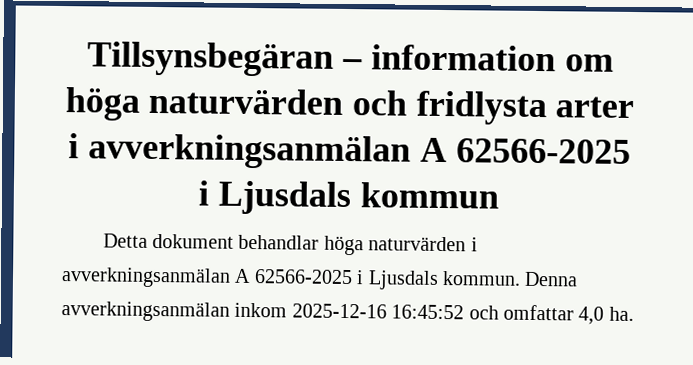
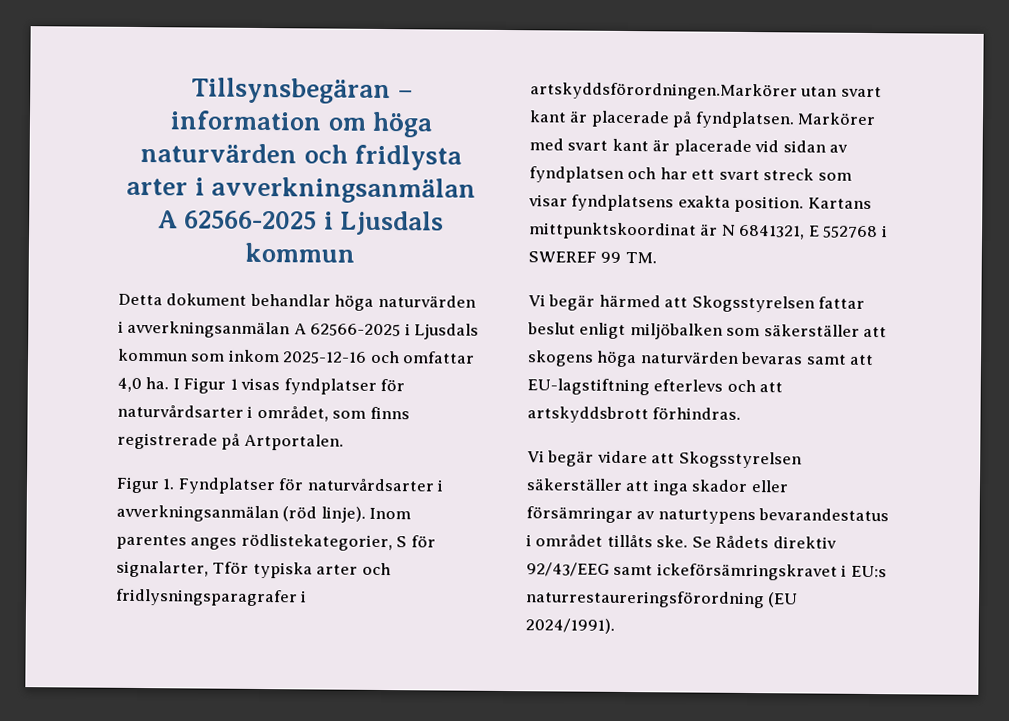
- Detta dokument behandlar höga naturvärden i avverkningsanmälan A 62566-2025 i Ljusdals kommun. Denna avverkningsanmälan inkom 2025-12-16 16:45:52 och omfattar 4,0 ha.
+ Detta dokument behandlar höga naturvärden i avverkningsanmälan A 62566-2025 i Ljusdals kommun som inkom 2025-12-16 och omfattar 4,0 ha.
+ I Figur 1 visas fyndplatser för naturvårdsarter i området, som finns registrerade på Artportalen.
+ Figur 1. Fyndplatser för naturvårdsarter i avverkningsanmälan (röd linje). Inom parentes anges rödlistekategorier, S för signalarter, Tför typiska arter och fridlysningsparagrafer i artskyddsförordningen.Markörer utan svart kant är placerade på fyndplatsen. Markörer med svart kant är placerade vid sidan av fyndplatsen och har ett svart streck som visar fyndplatsens exakta position. Kartans mittpunktskoordinat är N 6841321, E 552768 i SWEREF 99 TM.
+ Vi begär härmed att Skogsstyrelsen fattar beslut enligt miljöbalken som säkerställer att skogens höga naturvärden bevaras samt att EU-lagstiftning efterlevs och att artskyddsbrott förhindras.
+ Vi begär vidare att Skogsstyrelsen säkerställer att inga skador eller försämringar av naturtypens bevarandestatus i området tillåts ske. Se Rådets direktiv 92/43/EEG samt ickeförsämringskravet i EU:s naturrestaureringsförordning (EU 2024/1991).

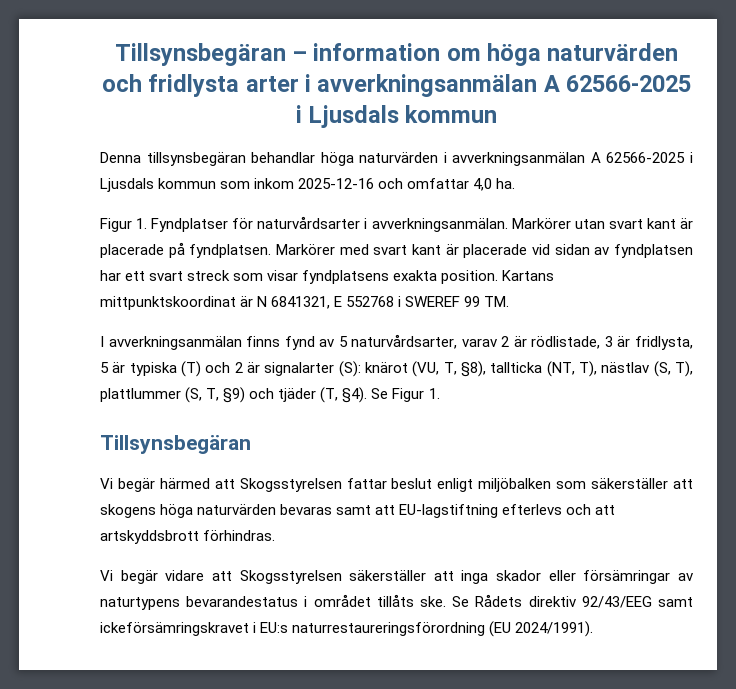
- Detta dokument behandlar höga naturvärden i avverkningsanmälan A 62566-2025 i Ljusdals kommun som inkom 2025-12-16 och omfattar 4,0 ha. I Figur 1 visas fyndplatser för naturvårdsarter i området, som finns registrerade på Artportalen.
+ Denna tillsynsbegäran behandlar höga naturvärden i avverkningsanmälan A 62566-2025 i Ljusdals kommun som inkom 2025-12-16 och omfattar 4,0 ha.
- Figur 1. Fyndplatser för naturvårdsarter i avverkningsanmälan (röd linje). Inom parentes anges rödlistekategorier, S för signalarter, Tför typiska arter och fridlysningsparagrafer i artskyddsförordningen.Markörer utan svart kant är placerade på fyndplatsen.
+ Figur 1. Fyndplatser för naturvårdsarter i avverkningsanmälan. Markörer utan svart kant är placerade på fyndplatsen.
- Markörer med svart kant är placerade vid sidan av fyndplatsen och har ett svart streck som visar fyndplatsens exakta position.
+ Markörer med svart kant är placerade vid sidan av fyndplatsen har ett svart streck som visar fyndplatsens exakta position.
+ I avverkningsanmälan finns fynd av 5 naturvårdsarter, varav 2 är rödlistade, 3 är fridlysta, 5 är typiska (T) och 2 är signalarter (S): knärot (VU, T, §8), tallticka (NT, T), nästlav (S, T), plattlummer (S, T, §9) och tjäder (T, §4). Se Figur 1.
+ Tillsynsbegäran

